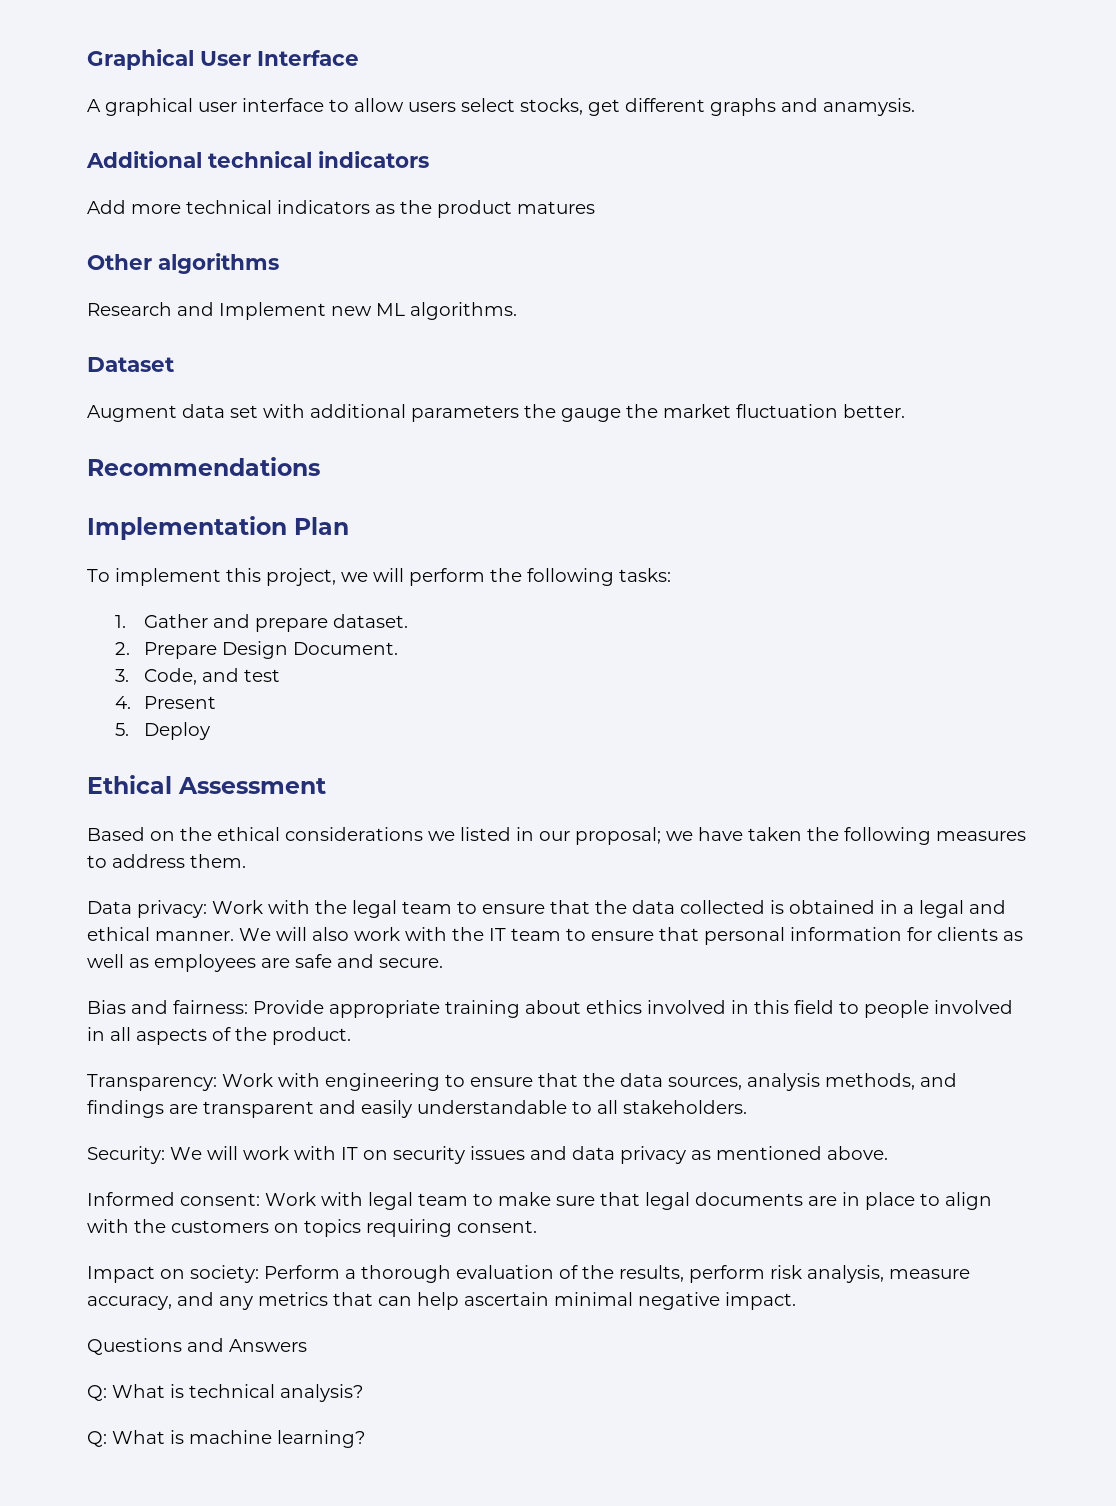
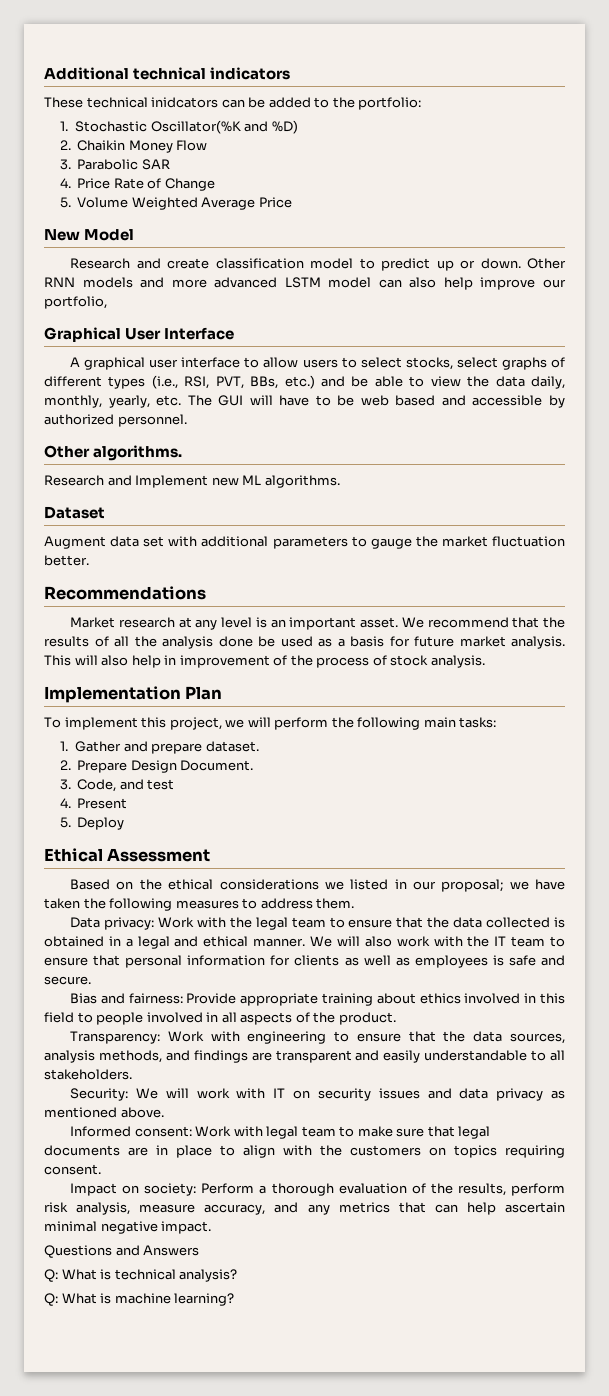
+ Additional technical indicators
+ These technical inidcators can be added to the portfolio:
+ 1. Stochastic Oscillator(%K and %D)
+ 2. Chaikin Money Flow
+ 3. Parabolic SAR
+ 4. Price Rate of Change
+ 5. Volume Weighted Average Price
+ New Model
+ Research and create classification model to predict up or down. Other RNN models and more advanced LSTM model can also help improve our portfolio,
- A graphical user interface to allow users select stocks, get different graphs and anamysis.
- Additional technical indicators
- Add more technical indicators as the product matures
- Other algorithms
+ A graphical user interface to allow users to select stocks, select graphs of different types (i.e., RSI, PVT, BBs, etc.) and be able to view the data daily, monthly, yearly, etc. The GUI will have to be web based and accessible by authorized personnel.
+ Other algorithms.
- Augment data set with additional parameters the gauge the market fluctuation better.
+ Augment data set with additional parameters to gauge the market fluctuation better.
+ Market research at any level is an important asset. We recommend that the results of all the analysis done be used as a basis for future market analysis. This will also help in improvement of the process of stock analysis.
- To implement this project, we will perform the following tasks:
+ To implement this project, we will perform the following main tasks:
- We will also work with the IT team to ensure that personal information for clients as well as employees are safe and secure.
+ We will also work with the IT team to ensure that personal information for clients as well as employees is safe and secure.

